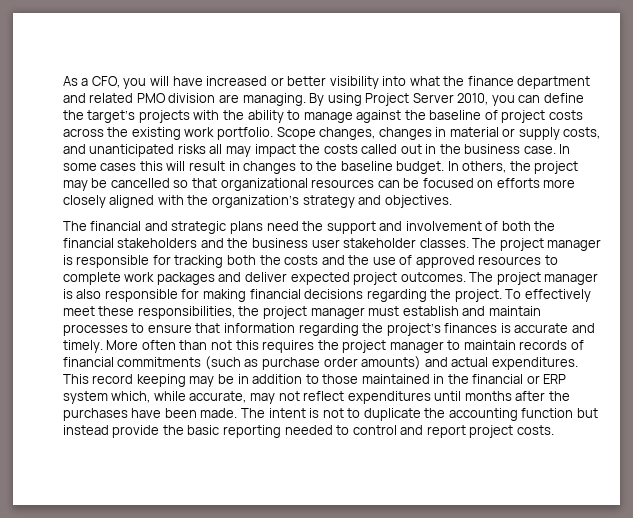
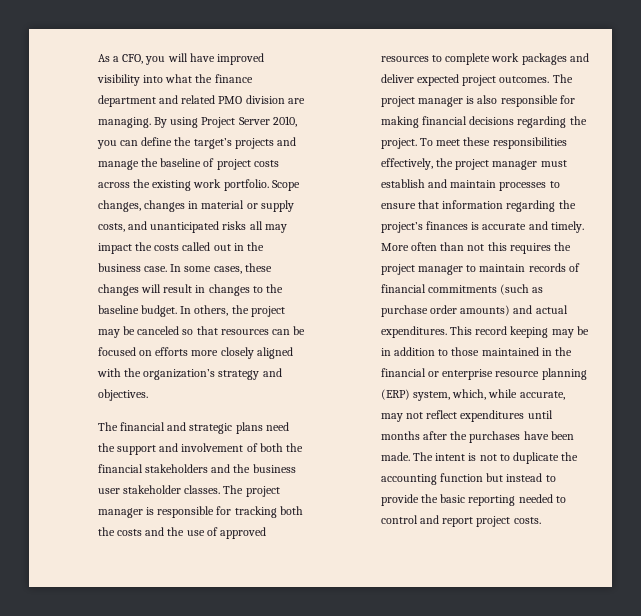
- As a CFO, you will have increased or better visibility into what the finance department and related PMO division are managing.
+ As a CFO, you will have improved visibility into what the finance department and related PMO division are managing.
- By using Project Server 2010, you can define the target’s projects with the ability to manage against the baseline of project costs across the existing work portfolio.
+ By using Project Server 2010, you can define the target’s projects and manage the baseline of project costs across the existing work portfolio.
- In some cases this will result in changes to the baseline budget.
+ In some cases, these changes will result in changes to the baseline budget.
- In others, the project may be cancelled so that organizational resources can be focused on efforts more closely aligned with the organization’s strategy and objectives.
+ In others, the project may be canceled so that resources can be focused on efforts more closely aligned with the organization’s strategy and objectives.
- To effectively meet these responsibilities, the project manager must establish and maintain processes to ensure that information regarding the project’s finances is accurate and timely.
+ To meet these responsibilities effectively, the project manager must establish and maintain processes to ensure that information regarding the project’s finances is accurate and timely.
- This record keeping may be in addition to those maintained in the financial or ERP system which, while accurate, may not reflect expenditures until months after the purchases have been made.
+ This record keeping may be in addition to those maintained in the financial or enterprise resource planning (ERP) system, which, while accurate, may not reflect expenditures until months after the purchases have been made.
- The intent is not to duplicate the accounting function but instead provide the basic reporting needed to control and report project costs.
+ The intent is not to duplicate the accounting function but instead to provide the basic reporting needed to control and report project costs.

